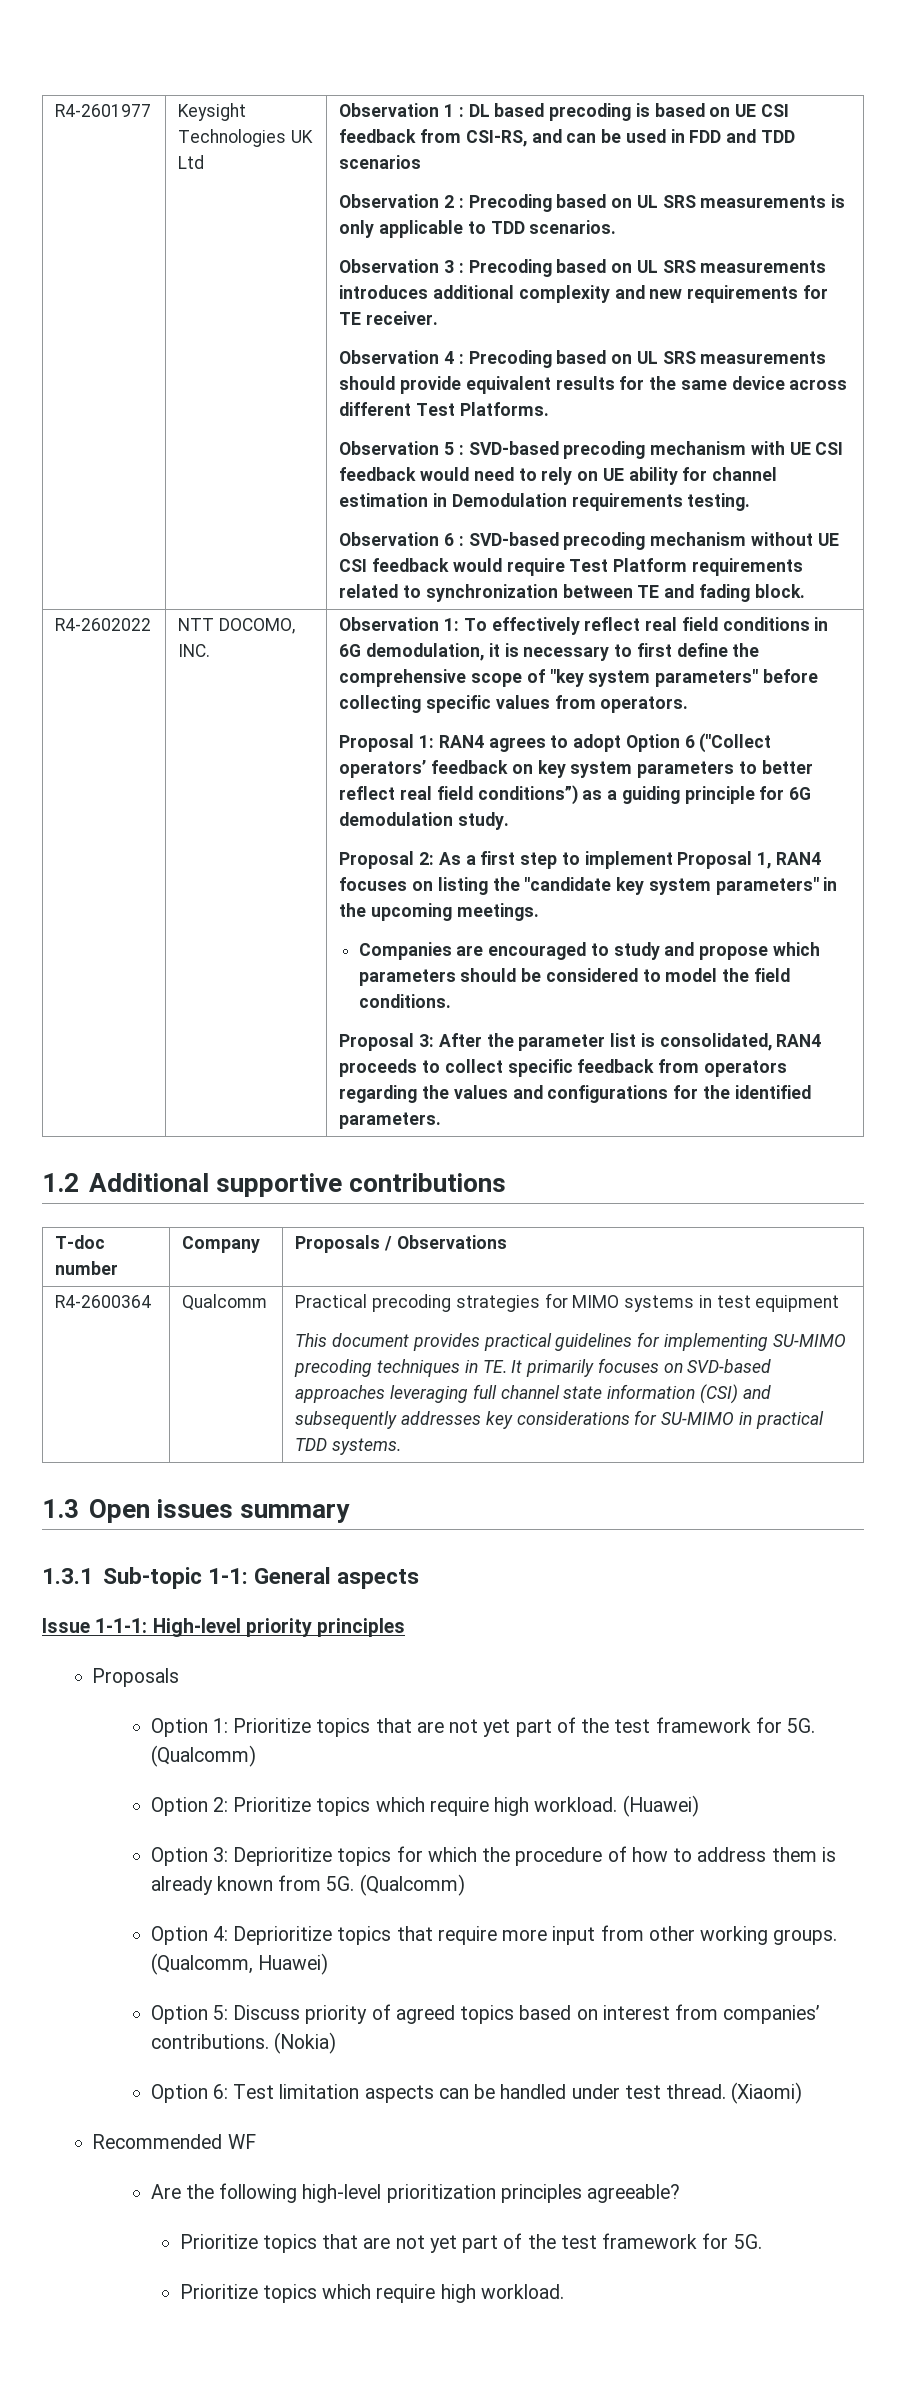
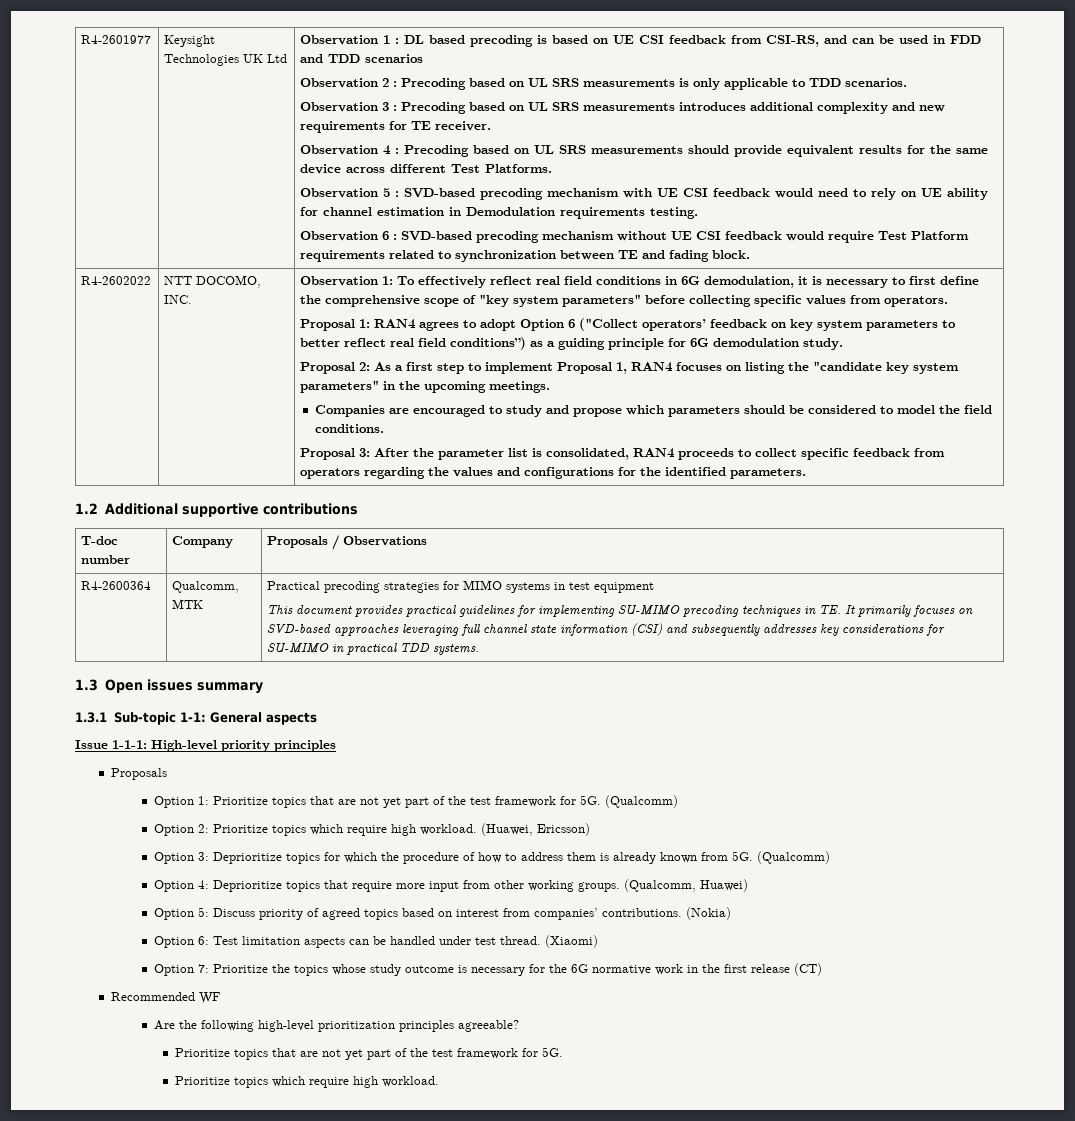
- Qualcomm
+ Qualcomm, MTK
- (Huawei)
+ (Huawei, Ericsson)
+ Option 7: Prioritize the topics whose study outcome is necessary for the 6G normative work in the first release (CT)

